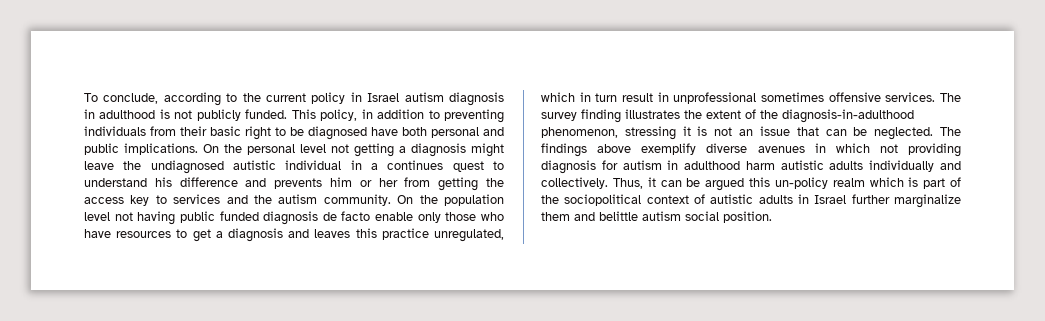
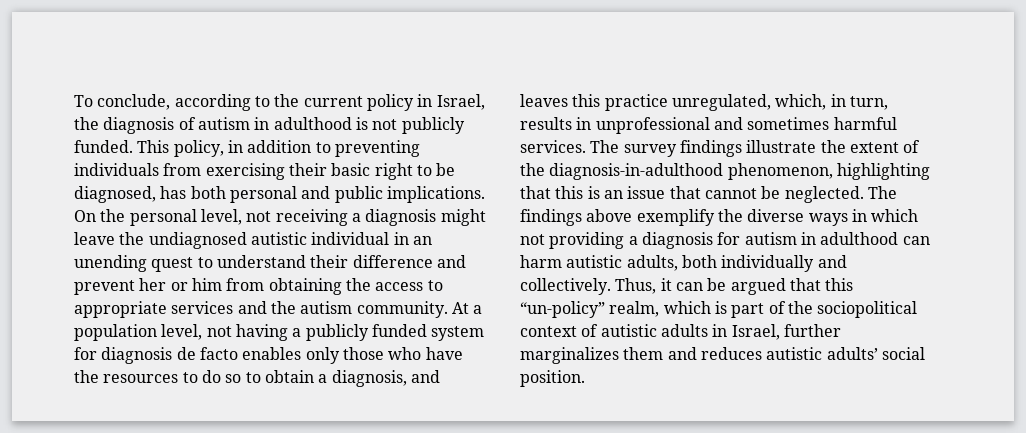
- To conclude, according to the current policy in Israel autism diagnosis in adulthood is not publicly funded.
+ To conclude, according to the current policy in Israel, the diagnosis of autism in adulthood is not publicly funded.
- This policy, in addition to preventing individuals from their basic right to be diagnosed have both personal and public implications.
+ This policy, in addition to preventing individuals from exercising their basic right to be diagnosed, has both personal and public implications.
- On the personal level not getting a diagnosis might leave the undiagnosed autistic individual in a continues quest to understand his difference and prevents him or her from getting the access key to services and the autism community.
+ On the personal level, not receiving a diagnosis might leave the undiagnosed autistic individual in an unending quest to understand their difference and prevent her or him from obtaining the access to appropriate services and the autism community.
- On the population level not having public funded diagnosis de facto enable only those who have resources to get a diagnosis and leaves this practice unregulated, which in turn result in unprofessional sometimes offensive services.
+ At a population level, not having a publicly funded system for diagnosis de facto enables only those who have the resources to do so to obtain a diagnosis, and leaves this practice unregulated, which, in turn, results in unprofessional and sometimes harmful services.
- The survey finding illustrates the extent of the diagnosis-in-adulthood phenomenon, stressing it is not an issue that can be neglected.
+ The survey findings illustrate the extent of the diagnosis-in-adulthood phenomenon, highlighting that this is an issue that cannot be neglected.
- The findings above exemplify diverse avenues in which not providing diagnosis for autism in adulthood harm autistic adults individually and collectively.
+ The findings above exemplify the diverse ways in which not providing a diagnosis for autism in adulthood can harm autistic adults, both individually and collectively.
- Thus, it can be argued this un-policy realm which is part of the sociopolitical context of autistic adults in Israel further marginalize them and belittle autism social position.
+ Thus, it can be argued that this “un-policy” realm, which is part of the sociopolitical context of autistic adults in Israel, further marginalizes them and reduces autistic adults’ social position.

